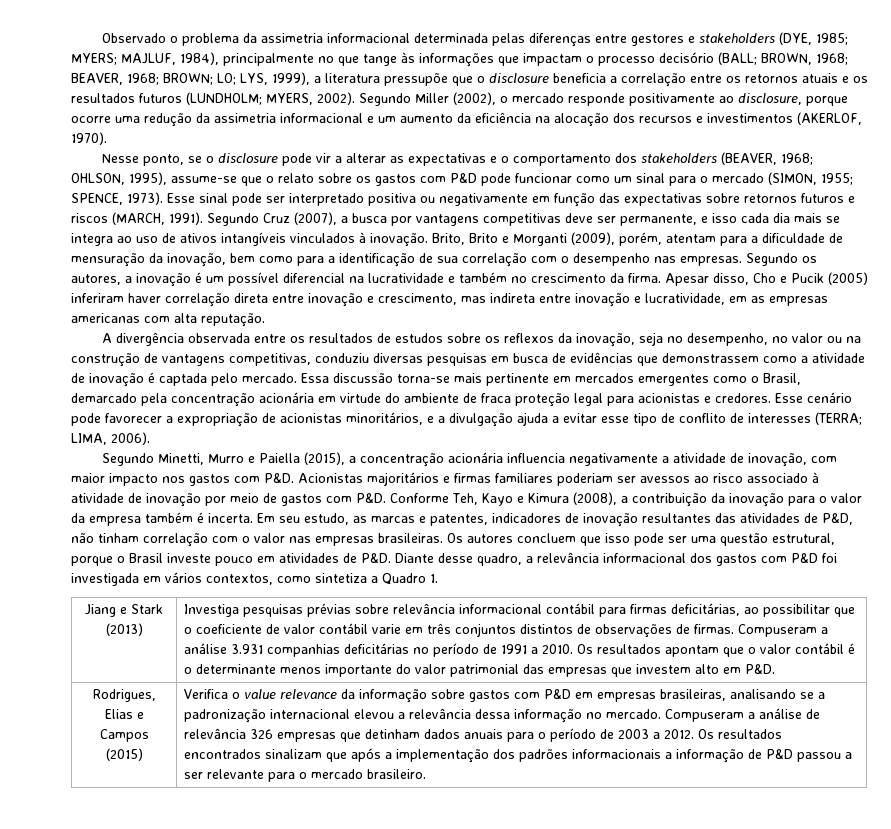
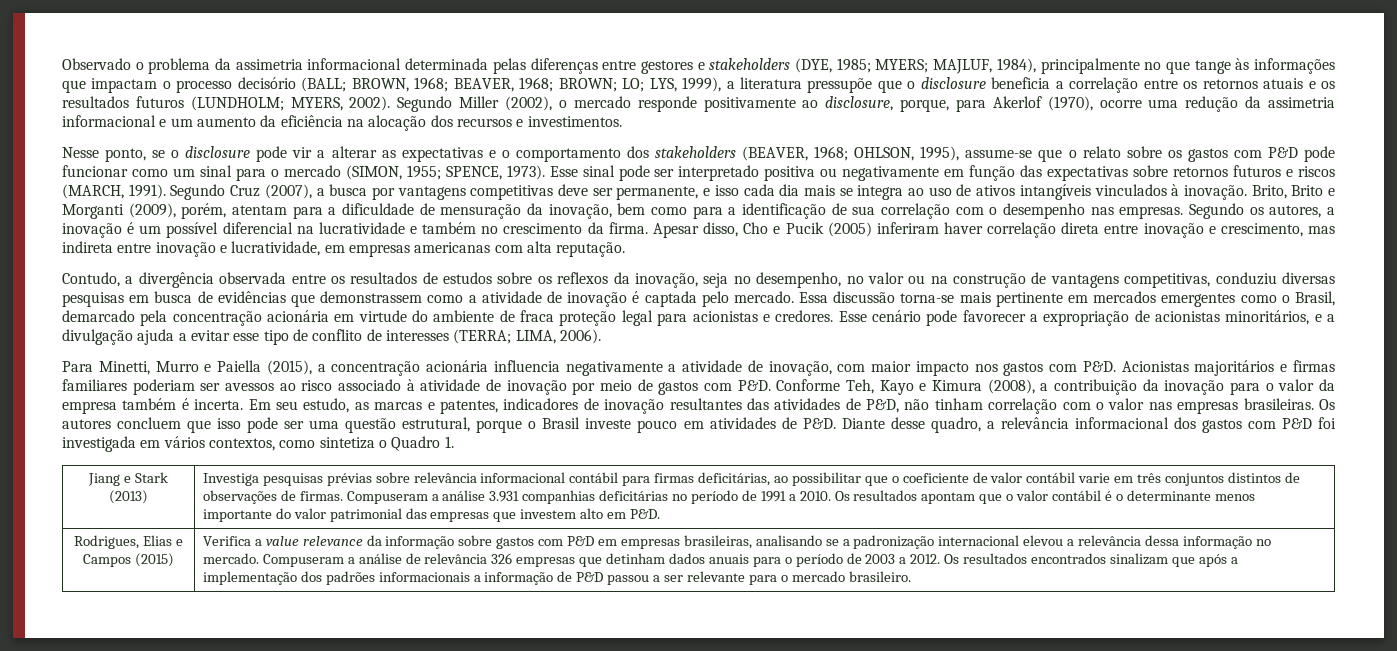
- Segundo Miller (2002), o mercado responde positivamente ao disclosure, porque ocorre uma redução da assimetria informacional e um aumento da eficiência na alocação dos recursos e investimentos (AKERLOF, 1970).
+ Segundo Miller (2002), o mercado responde positivamente ao disclosure, porque, para Akerlof (1970), ocorre uma redução da assimetria informacional e um aumento da eficiência na alocação dos recursos e investimentos.
- Apesar disso, Cho e Pucik (2005) inferiram haver correlação direta entre inovação e crescimento, mas indireta entre inovação e lucratividade, em as empresas americanas com alta reputação.
+ Apesar disso, Cho e Pucik (2005) inferiram haver correlação direta entre inovação e crescimento, mas indireta entre inovação e lucratividade, em empresas americanas com alta reputação.
- A divergência observada entre os resultados de estudos sobre os reflexos da inovação, seja no desempenho, no valor ou na construção de vantagens competitivas, conduziu diversas pesquisas em busca de evidências que demonstrassem como a atividade de inovação é captada pelo mercado.
+ Contudo, a divergência observada entre os resultados de estudos sobre os reflexos da inovação, seja no desempenho, no valor ou na construção de vantagens competitivas, conduziu diversas pesquisas em busca de evidências que demonstrassem como a atividade de inovação é captada pelo mercado.
- Segundo Minetti, Murro e Paiella (2015), a concentração acionária influencia negativamente a atividade de inovação, com maior impacto nos gastos com P&D. Acionistas majoritários e firmas familiares poderiam ser avessos ao risco associado à atividade de inovação por meio de gastos com P&D. Conforme Teh, Kayo e Kimura (2008), a contribuição da inovação para o valor da empresa também é incerta.
+ Para Minetti, Murro e Paiella (2015), a concentração acionária influencia negativamente a atividade de inovação, com maior impacto nos gastos com P&D. Acionistas majoritários e firmas familiares poderiam ser avessos ao risco associado à atividade de inovação por meio de gastos com P&D. Conforme Teh, Kayo e Kimura (2008), a contribuição da inovação para o valor da empresa também é incerta.
- Os autores concluem que isso pode ser uma questão estrutural, porque o Brasil investe pouco em atividades de P&D. Diante desse quadro, a relevância informacional dos gastos com P&D foi investigada em vários contextos, como sintetiza a Quadro 1.
+ Os autores concluem que isso pode ser uma questão estrutural, porque o Brasil investe pouco em atividades de P&D. Diante desse quadro, a relevância informacional dos gastos com P&D foi investigada em vários contextos, como sintetiza o Quadro 1.
- Verifica o value relevance da informação sobre gastos com P&D em empresas brasileiras, analisando se a padronização internacional elevou a relevância dessa informação no mercado.
+ Verifica a value relevance da informação sobre gastos com P&D em empresas brasileiras, analisando se a padronização internacional elevou a relevância dessa informação no mercado.

